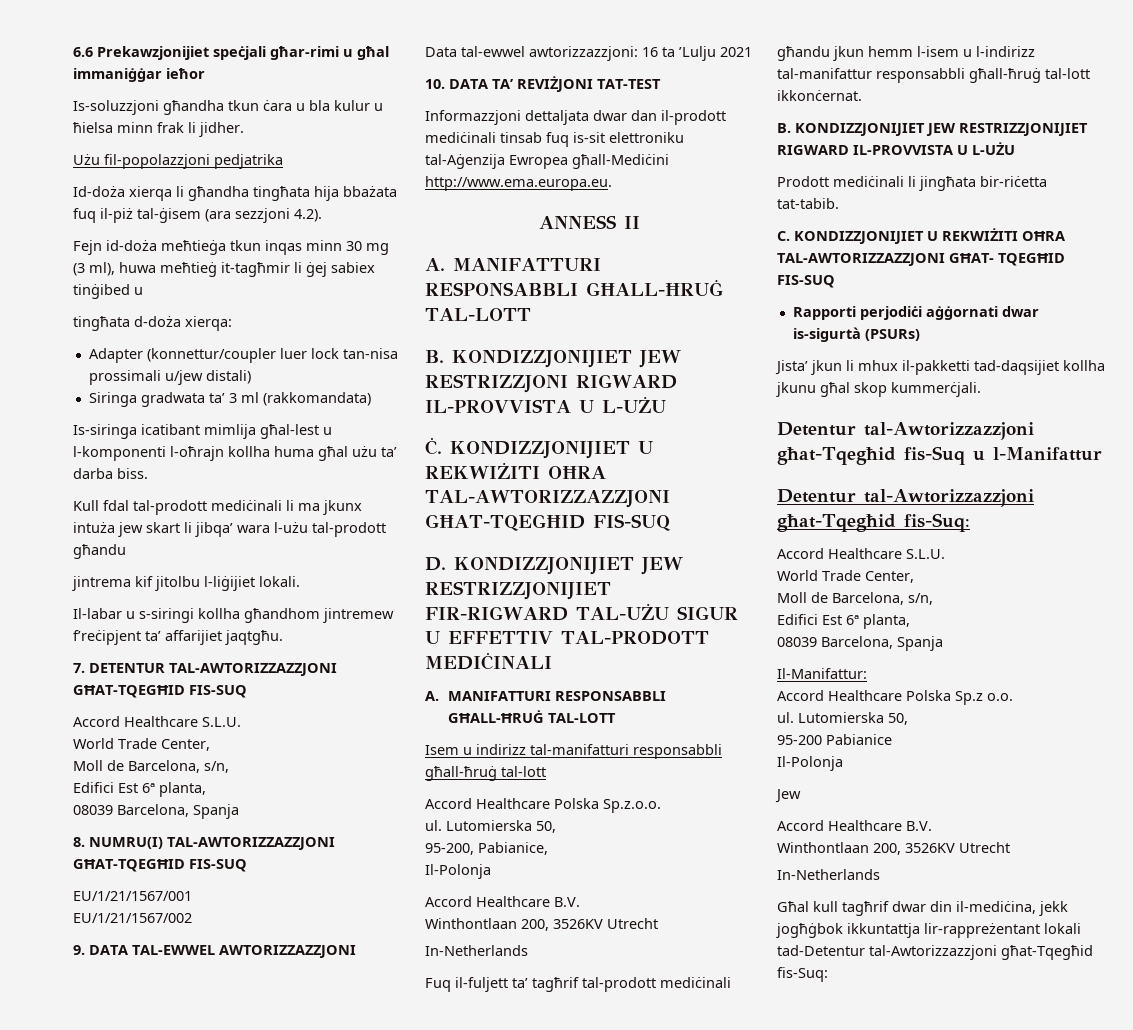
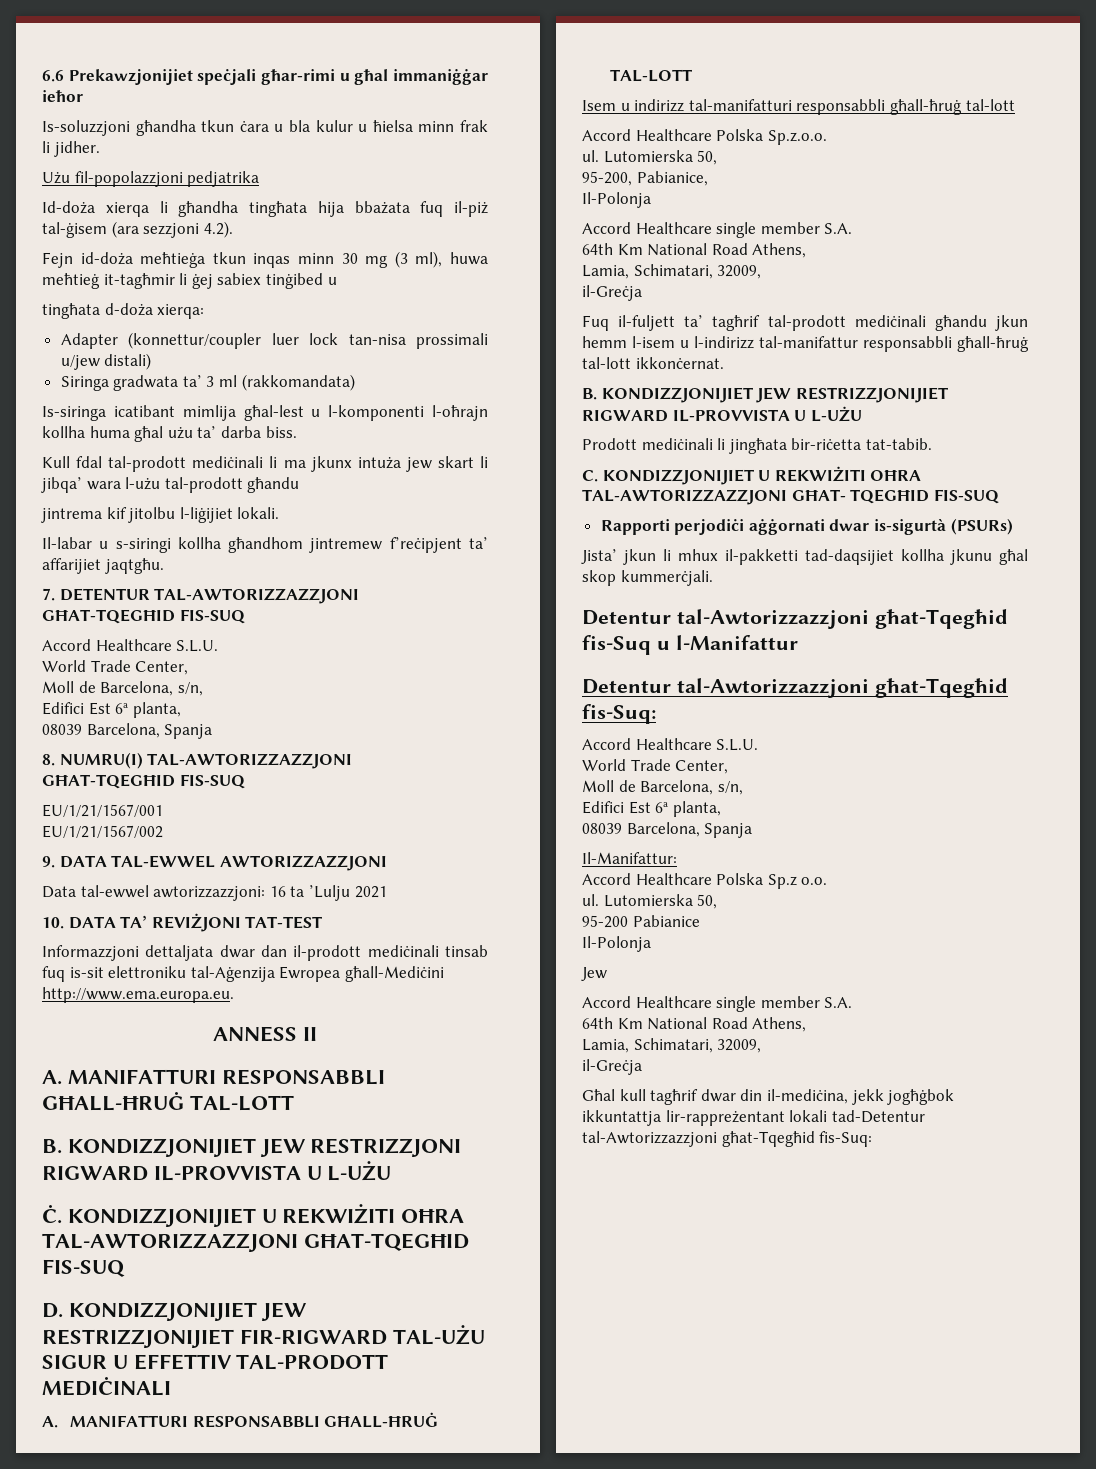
  95-200, Pabianice,
  Il-Polonja
- Accord Healthcare B.V.
- Winthontlaan 200, 3526KV Utrecht
- In-Netherlands
+ Accord Healthcare single member S.A.
+ 64th Km National Road Athens,
+ Lamia, Schimatari, 32009,
+ il-Greċja
  Jew
- Accord Healthcare B.V.
- Winthontlaan 200, 3526KV Utrecht
- In-Netherlands
+ Accord Healthcare single member S.A.
+ 64th Km National Road Athens,
+ Lamia, Schimatari, 32009,
+ il-Greċja

